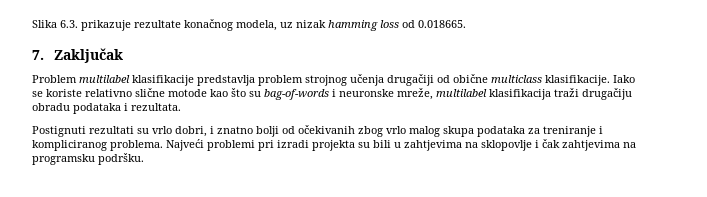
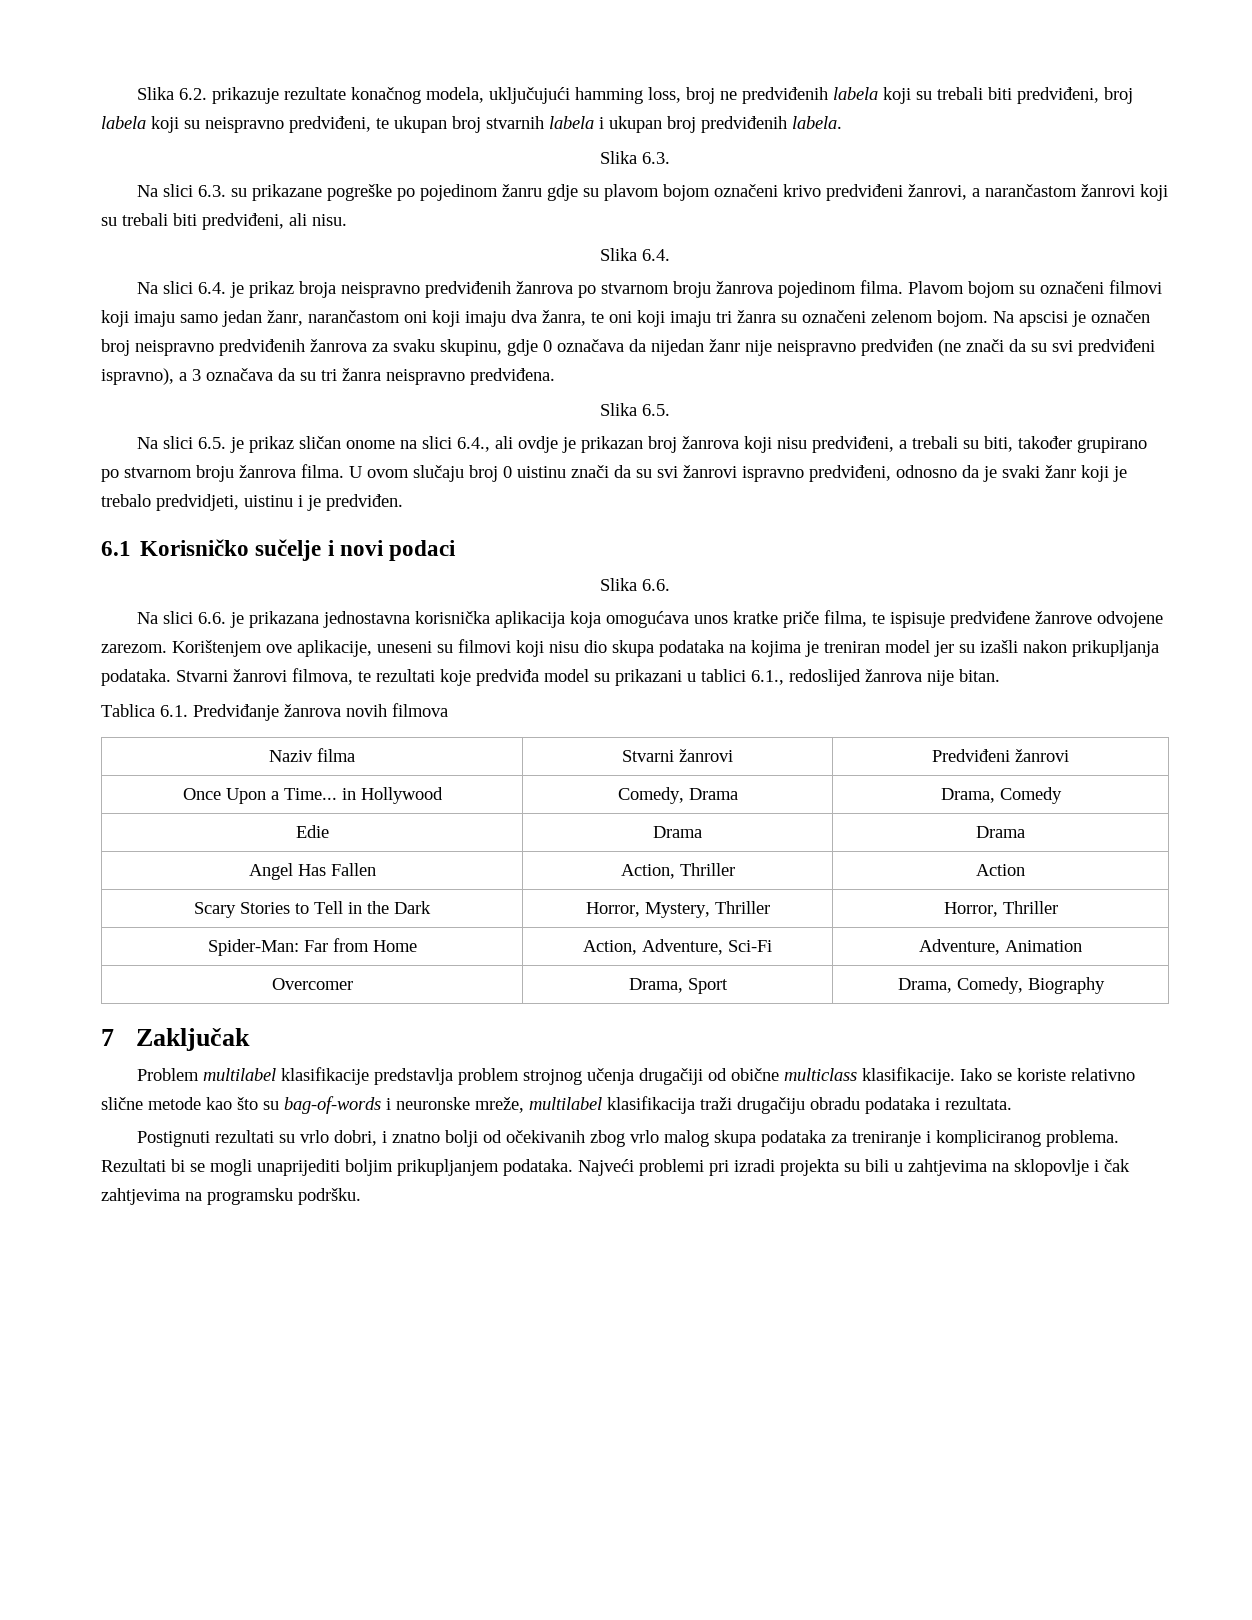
- Slika 6.3. prikazuje rezultate konačnog modela, uz nizak hamming loss od 0.018665.
- 7. Zaključak
+ Slika 6.2. prikazuje rezultate konačnog modela, uključujući hamming loss, broj ne predviđenih labela koji su trebali biti predviđeni, broj labela koji su neispravno predviđeni, te ukupan broj stvarnih labela i ukupan broj predviđenih labela.
+ Slika 6.3.
+ Na slici 6.3. su prikazane pogreške po pojedinom žanru gdje su plavom bojom označeni krivo predviđeni žanrovi, a narančastom žanrovi koji su trebali biti predviđeni, ali nisu.
+ Slika 6.4.
+ Na slici 6.4. je prikaz broja neispravno predviđenih žanrova po stvarnom broju žanrova pojedinom filma. Plavom bojom su označeni filmovi koji imaju samo jedan žanr, narančastom oni koji imaju dva žanra, te oni koji imaju tri žanra su označeni zelenom bojom. Na apscisi je označen broj neispravno predviđenih žanrova za svaku skupinu, gdje 0 označava da nijedan žanr nije neispravno predviđen (ne znači da su svi predviđeni ispravno), a 3 označava da su tri žanra neispravno predviđena.
+ Slika 6.5.
+ Na slici 6.5. je prikaz sličan onome na slici 6.4., ali ovdje je prikazan broj žanrova koji nisu predviđeni, a trebali su biti, također grupirano po stvarnom broju žanrova filma. U ovom slučaju broj 0 uistinu znači da su svi žanrovi ispravno predviđeni, odnosno da je svaki žanr koji je trebalo predvidjeti, uistinu i je predviđen.
+ 6.1 Korisničko sučelje i novi podaci
+ Slika 6.6.
+ Na slici 6.6. je prikazana jednostavna korisnička aplikacija koja omogućava unos kratke priče filma, te ispisuje predviđene žanrove odvojene zarezom. Korištenjem ove aplikacije, uneseni su filmovi koji nisu dio skupa podataka na kojima je treniran model jer su izašli nakon prikupljanja podataka. Stvarni žanrovi filmova, te rezultati koje predviđa model su prikazani u tablici 6.1., redoslijed žanrova nije bitan.
+ Tablica 6.1. Predviđanje žanrova novih filmova
+ Naziv filma | Stvarni žanrovi | Predviđeni žanrovi
+ Once Upon a Time... in Hollywood | Comedy, Drama | Drama, Comedy
+ Edie | Drama | Drama
+ Angel Has Fallen | Action, Thriller | Action
+ Scary Stories to Tell in the Dark | Horror, Mystery, Thriller | Horror, Thriller
+ Spider-Man: Far from Home | Action, Adventure, Sci-Fi | Adventure, Animation
+ Overcomer | Drama, Sport | Drama, Comedy, Biography
+ 7 Zaključak
- Iako se koriste relativno slične motode kao što su bag-of-words i neuronske mreže, multilabel klasifikacija traži drugačiju obradu podataka i rezultata.
+ Iako se koriste relativno slične metode kao što su bag-of-words i neuronske mreže, multilabel klasifikacija traži drugačiju obradu podataka i rezultata.
+ Rezultati bi se mogli unaprijediti boljim prikupljanjem podataka.

